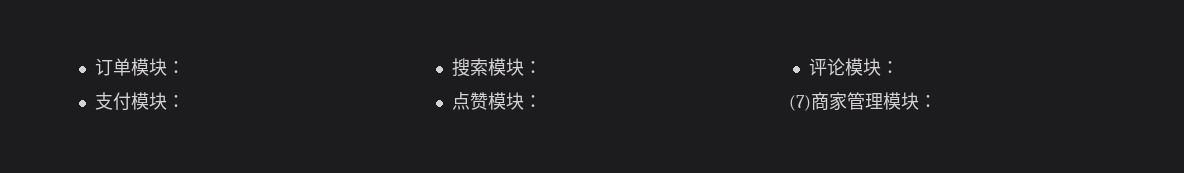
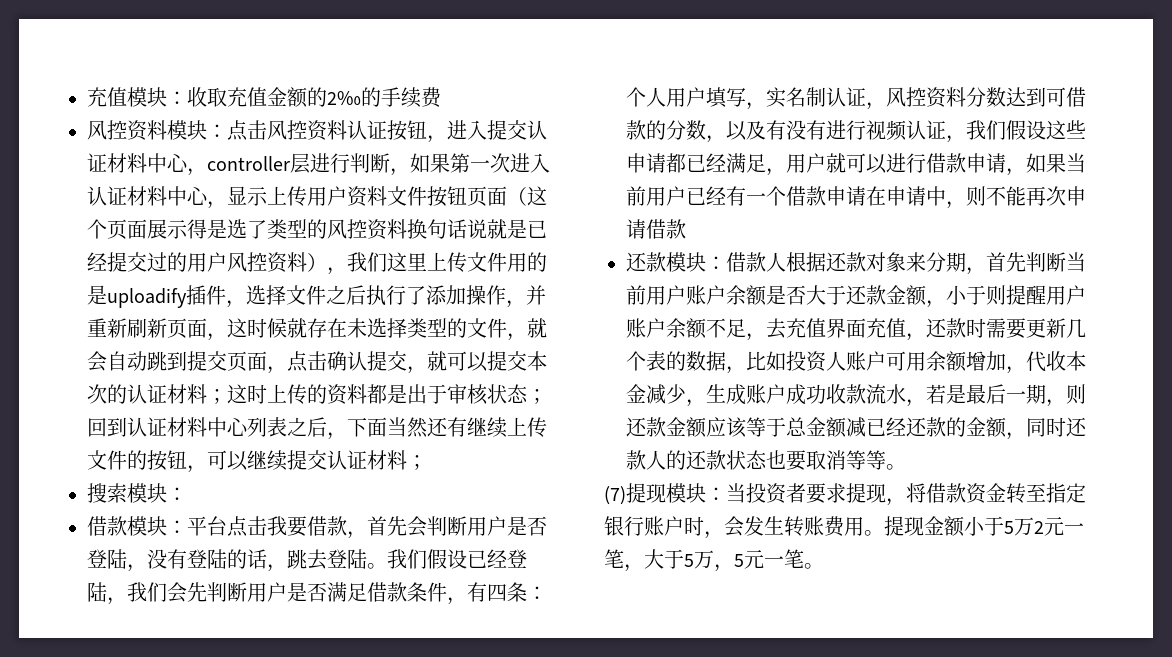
- 订单模块：
- 支付模块：
+ 充值模块：收取充值金额的2‰的手续费
+ 风控资料模块：点击风控资料认证按钮，进入提交认证材料中心，controller层进行判断，如果第一次进入认证材料中心，显示上传用户资料文件按钮页面（这个页面展示得是选了类型的风控资料换句话说就是已经提交过的用户风控资料），我们这里上传文件用的是uploadify插件，选择文件之后执行了添加操作，并重新刷新页面，这时候就存在未选择类型的文件，就会自动跳到提交页面，点击确认提交，就可以提交本次的认证材料；这时上传的资料都是出于审核状态；回到认证材料中心列表之后，下面当然还有继续上传文件的按钮，可以继续提交认证材料；
- 点赞模块：
- 评论模块：
- (7)商家管理模块：
+ 借款模块：平台点击我要借款，首先会判断用户是否登陆，没有登陆的话，跳去登陆。我们假设已经登陆，我们会先判断用户是否满足借款条件，有四条：个人用户填写，实名制认证，风控资料分数达到可借款的分数，以及有没有进行视频认证，我们假设这些申请都已经满足，用户就可以进行借款申请，如果当前用户已经有一个借款申请在申请中，则不能再次申请借款
+ 还款模块：借款人根据还款对象来分期，首先判断当前用户账户余额是否大于还款金额，小于则提醒用户账户余额不足，去充值界面充值，还款时需要更新几个表的数据，比如投资人账户可用余额增加，代收本金减少，生成账户成功收款流水，若是最后一期，则还款金额应该等于总金额减已经还款的金额，同时还款人的还款状态也要取消等等。
+ (7)提现模块：当投资者要求提现，将借款资金转至指定银行账户时，会发生转账费用。提现金额小于5万2元一笔，大于5万，5元一笔。

